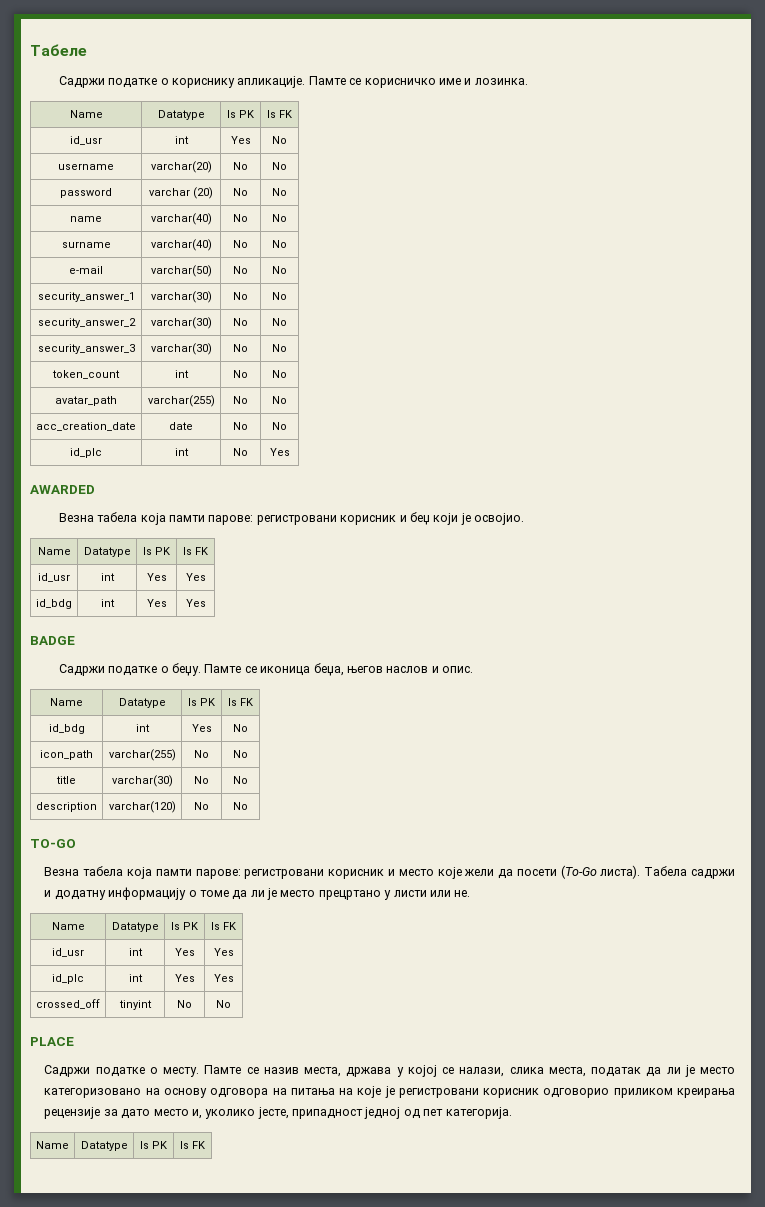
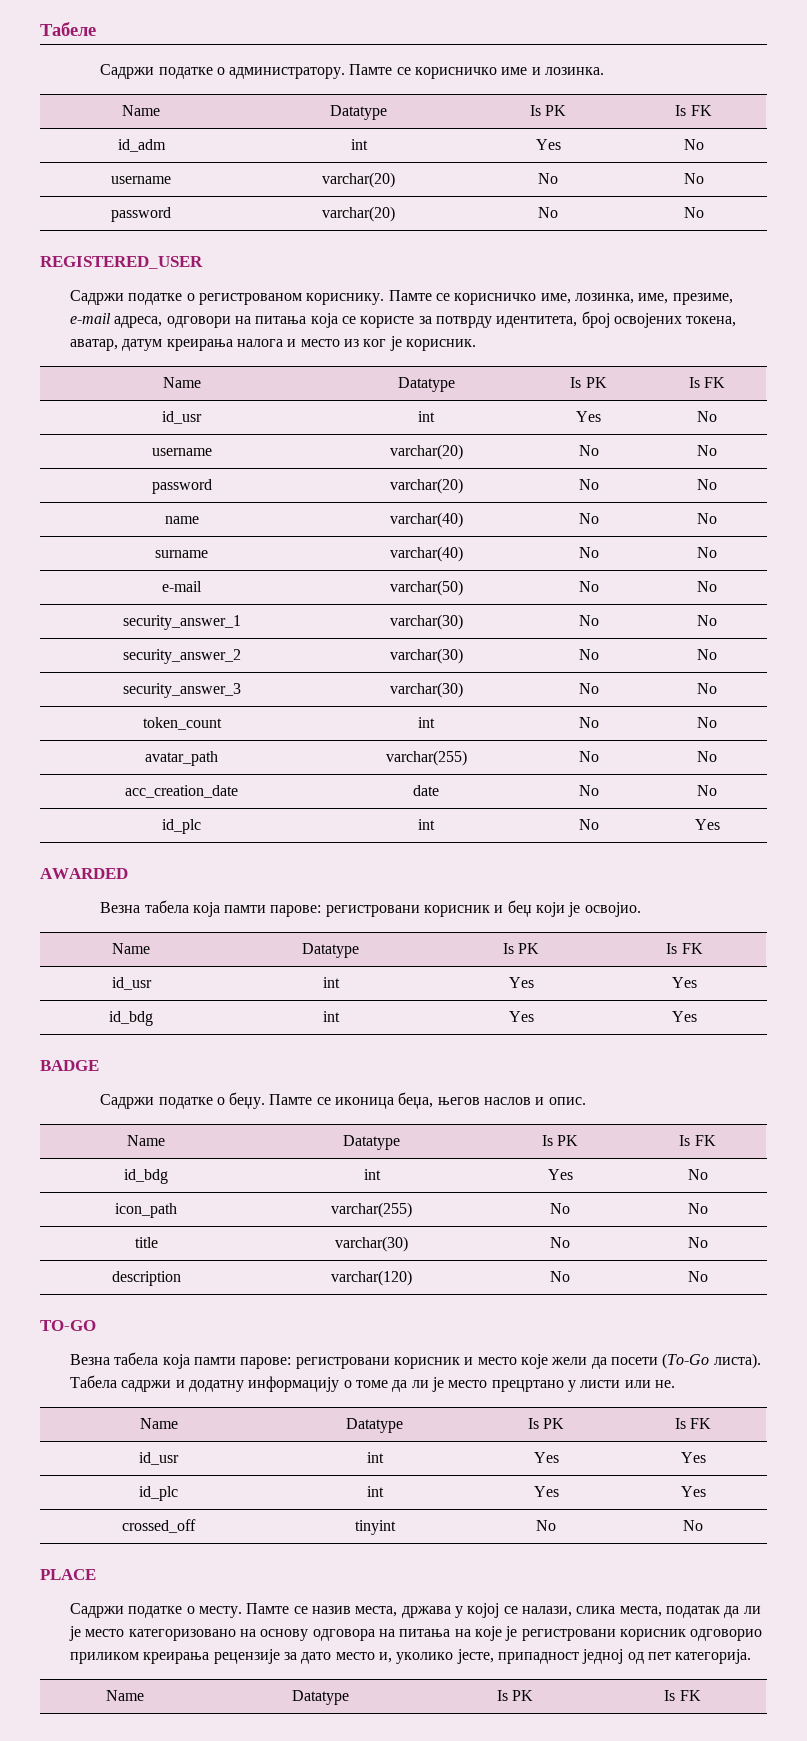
- Садржи податке о кориснику апликације.
+ Садржи податке о администратору.
+ id_adm | int | Yes | No
+ username | varchar(20) | No | No
+ password | varchar(20) | No | No
+ REGISTERED_USER
+ Садржи податке о регистрованом кориснику. Памте се корисничко име, лозинка, име, презиме, e-mail адреса, одговори на питања која се користе за потврду идентитета, број освојених токена, аватар, датум креирања налога и место из ког је корисник.
+ Name | Datatype | Is PK | Is FK
  id_usr | int | Yes | No
  username | varchar(20) | No | No
- password | varchar (20) | No | No
+ password | varchar(20) | No | No

